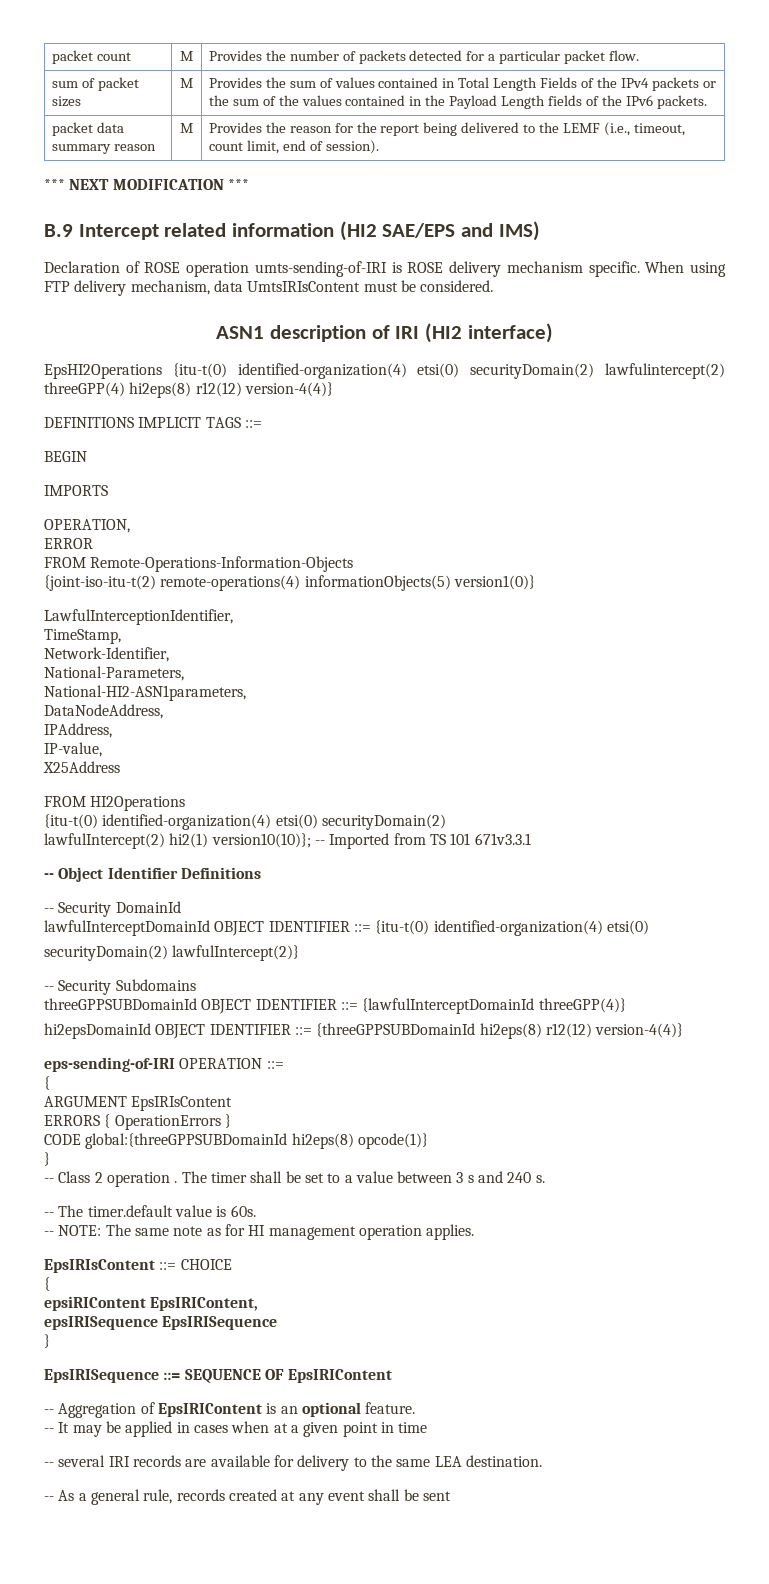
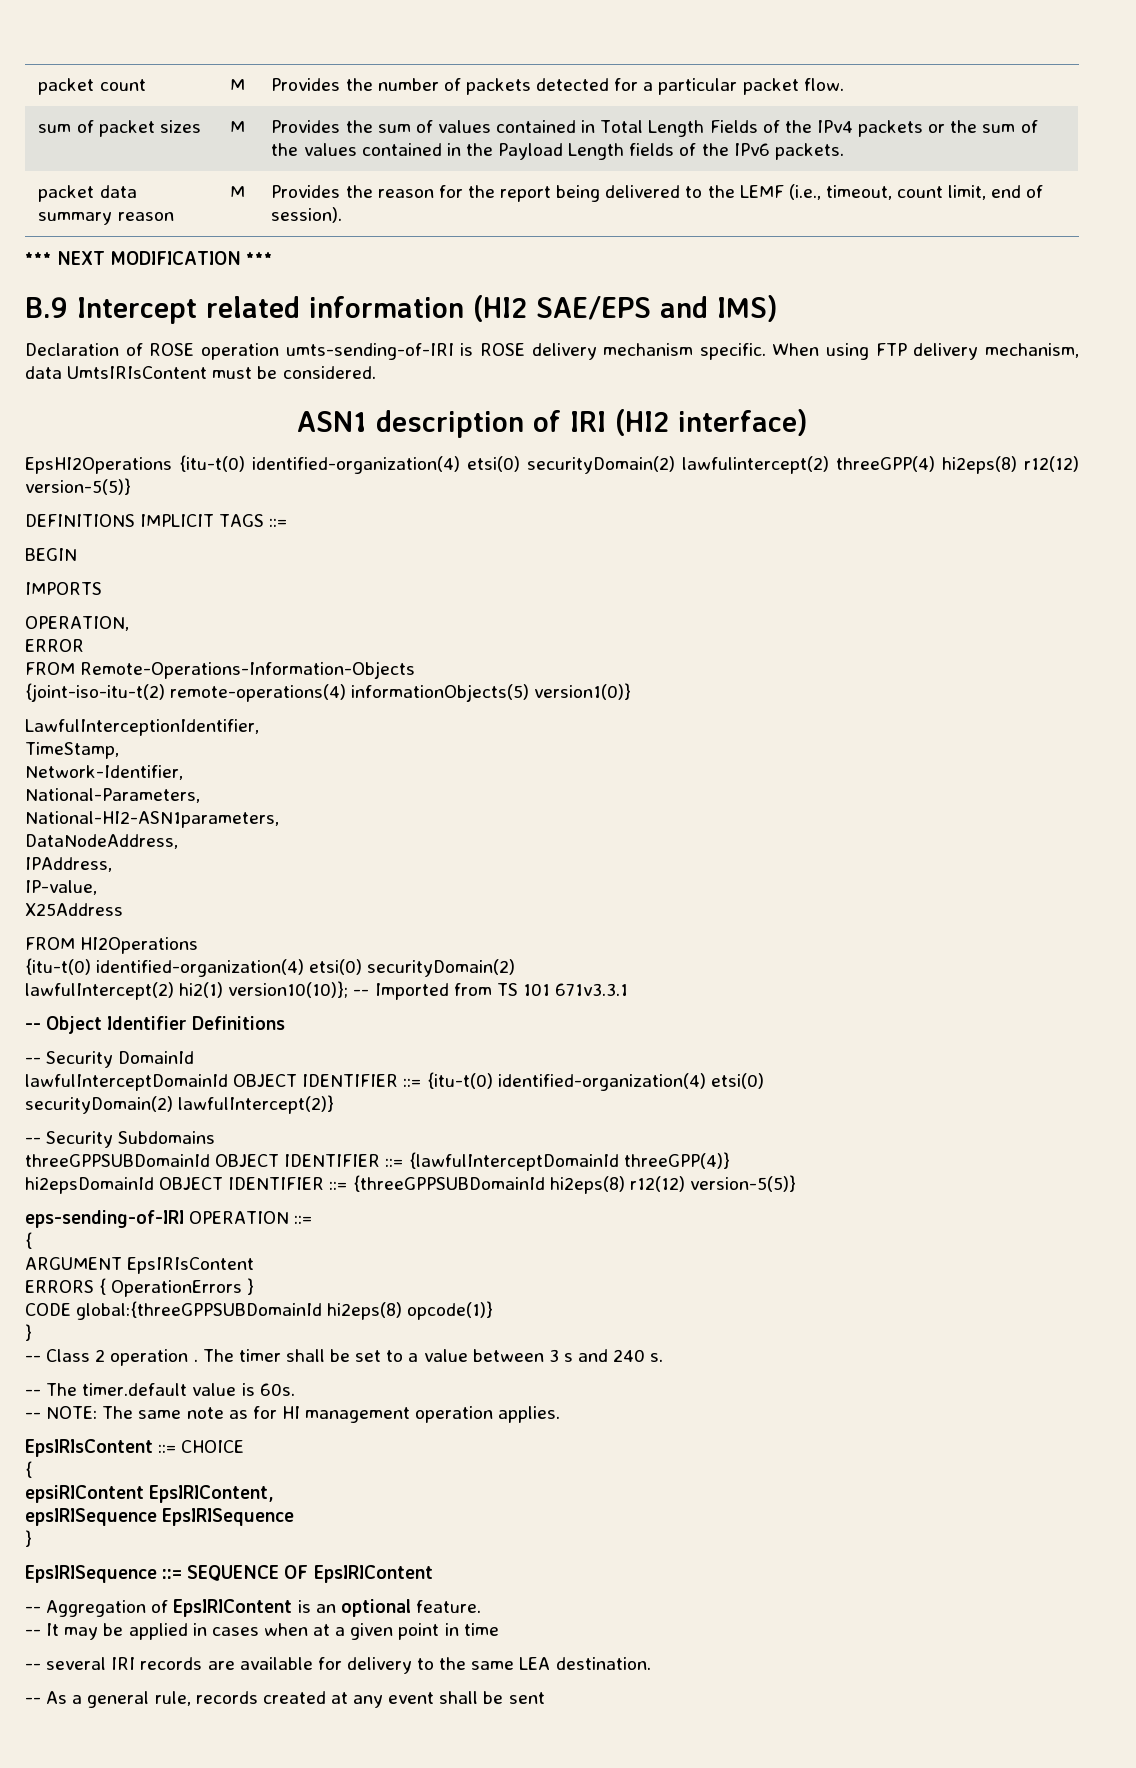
- EpsHI2Operations {itu-t(0) identified-organization(4) etsi(0) securityDomain(2) lawfulintercept(2) threeGPP(4) hi2eps(8) r12(12) version-4(4)}
+ EpsHI2Operations {itu-t(0) identified-organization(4) etsi(0) securityDomain(2) lawfulintercept(2) threeGPP(4) hi2eps(8) r12(12) version-5(5)}
- hi2epsDomainId OBJECT IDENTIFIER ::= {threeGPPSUBDomainId hi2eps(8) r12(12) version-4(4)}
+ hi2epsDomainId OBJECT IDENTIFIER ::= {threeGPPSUBDomainId hi2eps(8) r12(12) version-5(5)}

